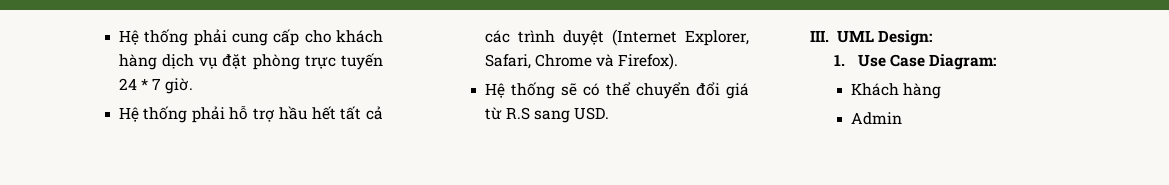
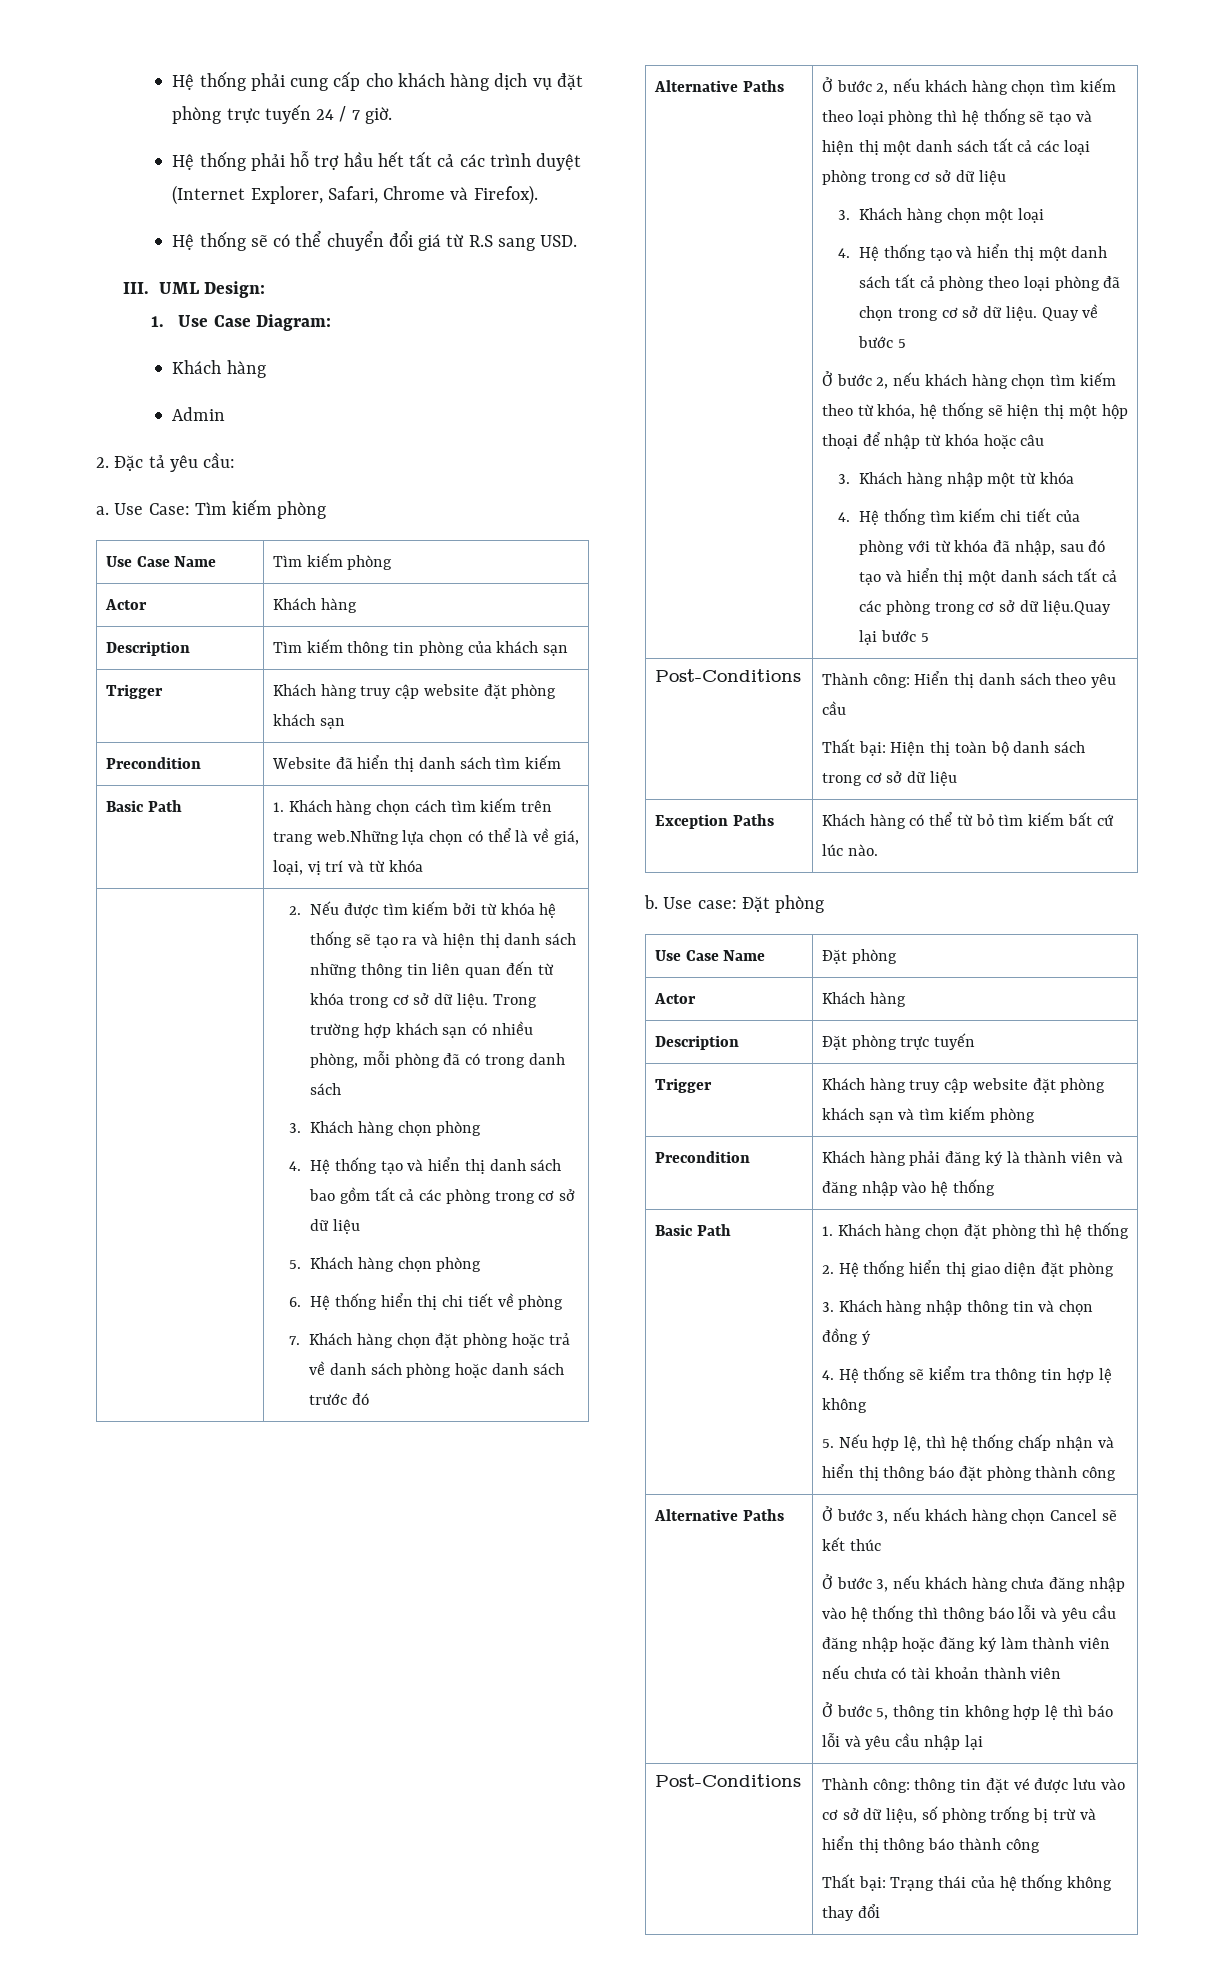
- Hệ thống phải cung cấp cho khách hàng dịch vụ đặt phòng trực tuyến 24 * 7 giờ.
+ Hệ thống phải cung cấp cho khách hàng dịch vụ đặt phòng trực tuyến 24 / 7 giờ.
+ 2. Đặc tả yêu cầu:
+ a. Use Case: Tìm kiếm phòng
+ Use Case Name | Tìm kiếm phòng
+ Actor | Khách hàng
+ Description | Tìm kiếm thông tin phòng của khách sạn
+ Trigger | Khách hàng truy cập website đặt phòng khách sạn
+ Precondition | Website đã hiển thị danh sách tìm kiếm
+ Basic Path | 1. Khách hàng chọn cách tìm kiếm trên trang web.Những lựa chọn có thể là về giá, loại, vị trí và từ khóa
+ | 2. Nếu được tìm kiếm bởi từ khóa hệ thống sẽ tạo ra và hiện thị danh sách những thông tin liên quan đến từ khóa trong cơ sở dữ liệu. Trong trường hợp khách sạn có nhiều phòng, mỗi phòng đã có trong danh sách
+ 3. Khách hàng chọn phòng
+ 4. Hệ thống tạo và hiển thị danh sách bao gồm tất cả các phòng trong cơ sở dữ liệu
+ 5. Khách hàng chọn phòng
+ 6. Hệ thống hiển thị chi tiết về phòng
+ 7. Khách hàng chọn đặt phòng hoặc trả về danh sách phòng hoặc danh sách trước đó
+ Alternative Paths | Ở bước 2, nếu khách hàng chọn tìm kiếm theo loại phòng thì hệ thống sẽ tạo và hiện thị một danh sách tất cả các loại phòng trong cơ sở dữ liệu
+ 3. Khách hàng chọn một loại
+ 4. Hệ thống tạo và hiển thị một danh sách tất cả phòng theo loại phòng đã chọn trong cơ sở dữ liệu. Quay về bước 5
+ Ở bước 2, nếu khách hàng chọn tìm kiếm theo từ khóa, hệ thống sẽ hiện thị một hộp thoại để nhập từ khóa hoặc câu
+ 3. Khách hàng nhập một từ khóa
+ 4. Hệ thống tìm kiếm chi tiết của phòng với từ khóa đã nhập, sau đó tạo và hiển thị một danh sách tất cả các phòng trong cơ sở dữ liệu.Quay lại bước 5
+ Post-Conditions | Thành công: Hiển thị danh sách theo yêu cầu
+ Thất bại: Hiện thị toàn bộ danh sách trong cơ sở dữ liệu
+ Exception Paths | Khách hàng có thể từ bỏ tìm kiếm bất cứ lúc nào.
+ b. Use case: Đặt phòng
+ Use Case Name | Đặt phòng
+ Actor | Khách hàng
+ Description | Đặt phòng trực tuyến
+ Trigger | Khách hàng truy cập website đặt phòng khách sạn và tìm kiếm phòng
+ Precondition | Khách hàng phải đăng ký là thành viên và đăng nhập vào hệ thống
+ Basic Path | 1. Khách hàng chọn đặt phòng thì hệ thống
+ 2. Hệ thống hiển thị giao diện đặt phòng
+ 3. Khách hàng nhập thông tin và chọn đồng ý
+ 4. Hệ thống sẽ kiểm tra thông tin hợp lệ không
+ 5. Nếu hợp lệ, thì hệ thống chấp nhận và hiển thị thông báo đặt phòng thành công
+ Alternative Paths | Ở bước 3, nếu khách hàng chọn Cancel sẽ kết thúc
+ Ở bước 3, nếu khách hàng chưa đăng nhập vào hệ thống thì thông báo lỗi và yêu cầu đăng nhập hoặc đăng ký làm thành viên nếu chưa có tài khoản thành viên
+ Ở bước 5, thông tin không hợp lệ thì báo lỗi và yêu cầu nhập lại
+ Post-Conditions | Thành công: thông tin đặt vé được lưu vào cơ sở dữ liệu, số phòng trống bị trừ và hiển thị thông báo thành công
+ Thất bại: Trạng thái của hệ thống không thay đổi

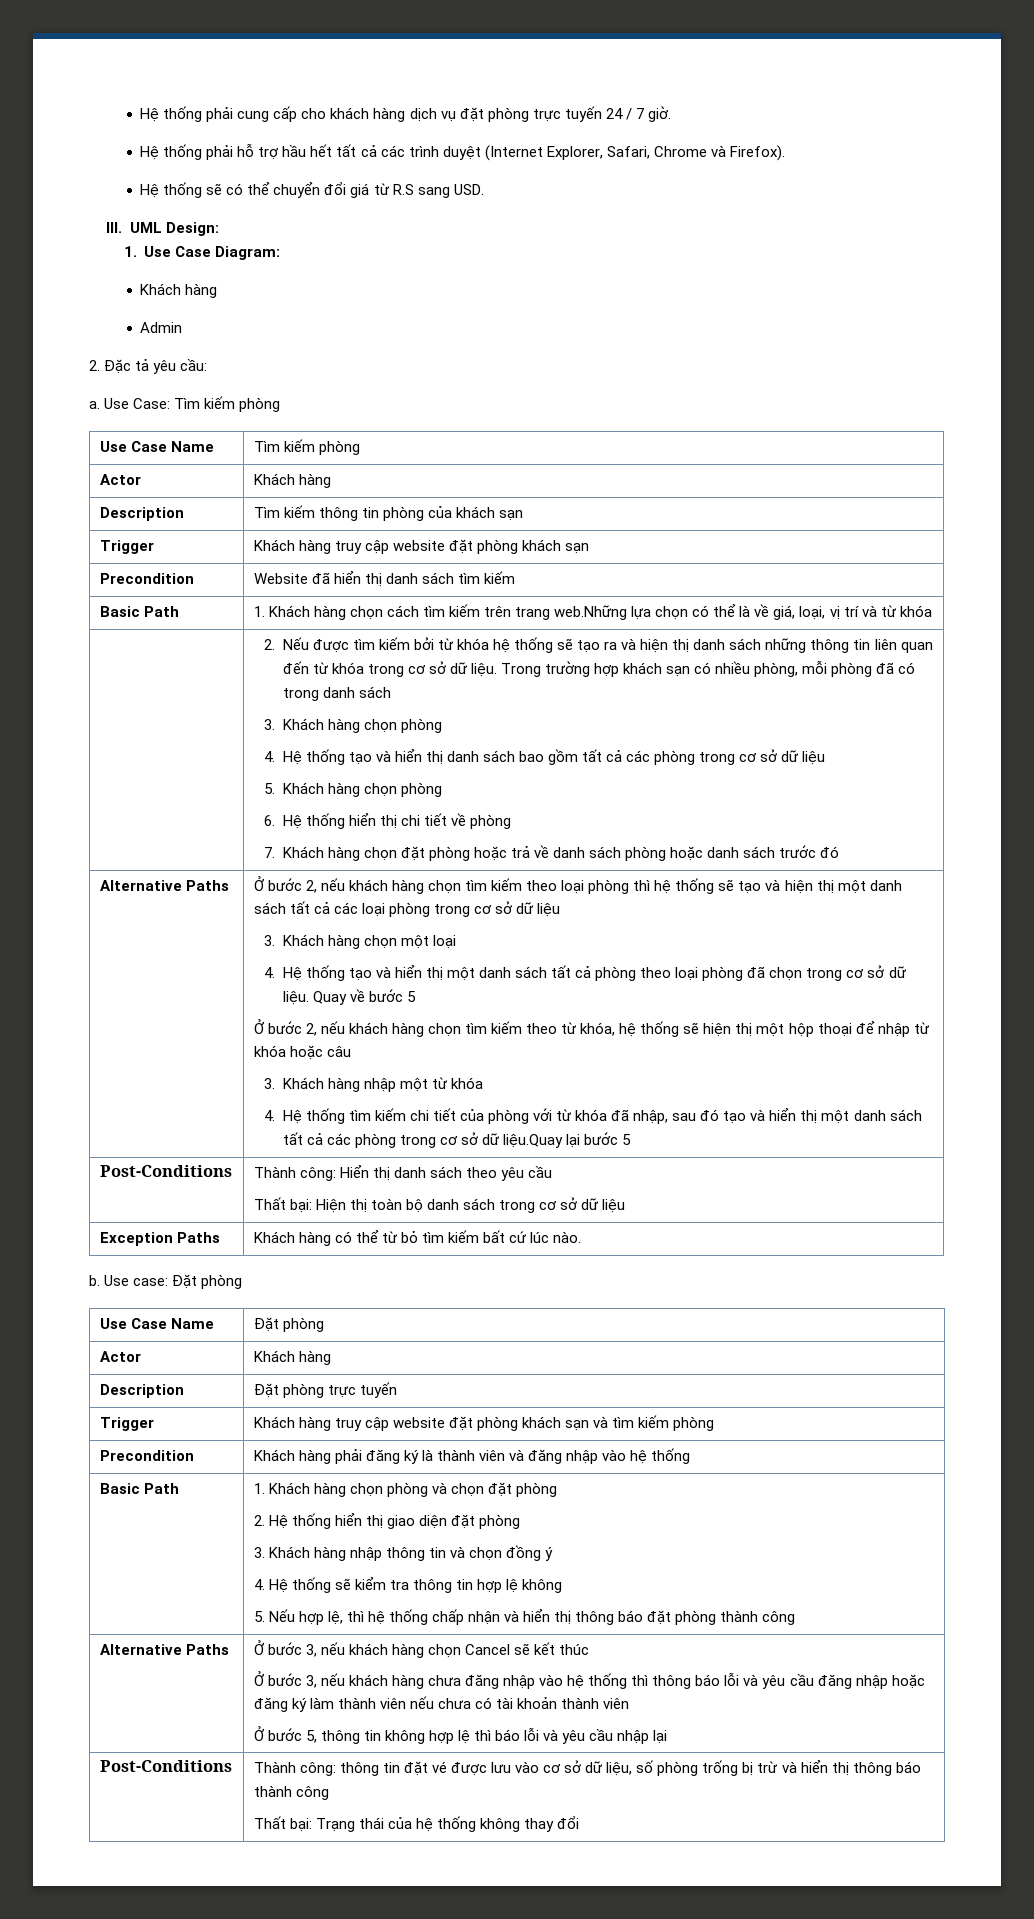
- 1. Khách hàng chọn đặt phòng thì hệ thống
+ 1. Khách hàng chọn phòng và chọn đặt phòng

